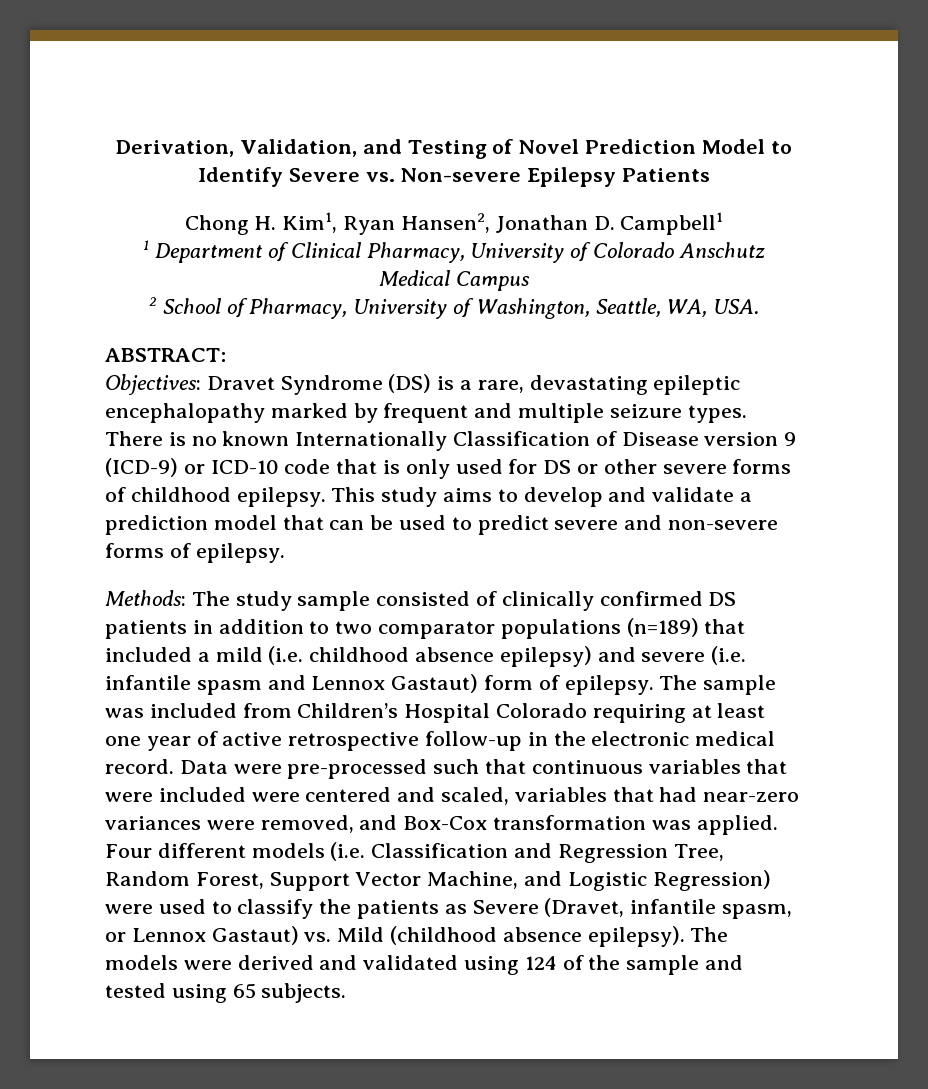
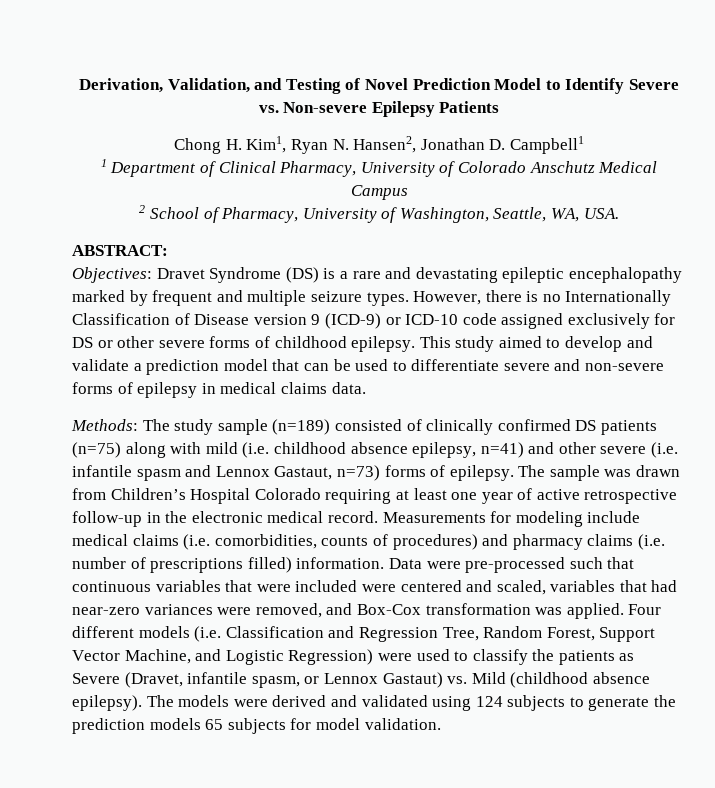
- Chong H. Kim1, Ryan Hansen2, Jonathan D. Campbell1
+ Chong H. Kim1, Ryan N. Hansen2, Jonathan D. Campbell1
- Objectives: Dravet Syndrome (DS) is a rare, devastating epileptic encephalopathy marked by frequent and multiple seizure types.
+ Objectives: Dravet Syndrome (DS) is a rare and devastating epileptic encephalopathy marked by frequent and multiple seizure types.
- There is no known Internationally Classification of Disease version 9 (ICD-9) or ICD-10 code that is only used for DS or other severe forms of childhood epilepsy.
+ However, there is no Internationally Classification of Disease version 9 (ICD-9) or ICD-10 code assigned exclusively for DS or other severe forms of childhood epilepsy.
- This study aims to develop and validate a prediction model that can be used to predict severe and non-severe forms of epilepsy.
+ This study aimed to develop and validate a prediction model that can be used to differentiate severe and non-severe forms of epilepsy in medical claims data.
- Methods: The study sample consisted of clinically confirmed DS patients in addition to two comparator populations (n=189) that included a mild (i.e. childhood absence epilepsy) and severe (i.e. infantile spasm and Lennox Gastaut) form of epilepsy.
+ Methods: The study sample (n=189) consisted of clinically confirmed DS patients (n=75) along with mild (i.e. childhood absence epilepsy, n=41) and other severe (i.e. infantile spasm and Lennox Gastaut, n=73) forms of epilepsy.
- The sample was included from Children’s Hospital Colorado requiring at least one year of active retrospective follow-up in the electronic medical record.
+ The sample was drawn from Children’s Hospital Colorado requiring at least one year of active retrospective follow-up in the electronic medical record.
+ Measurements for modeling include medical claims (i.e. comorbidities, counts of procedures) and pharmacy claims (i.e. number of prescriptions filled) information.
- The models were derived and validated using 124 of the sample and tested using 65 subjects.
+ The models were derived and validated using 124 subjects to generate the prediction models 65 subjects for model validation.

